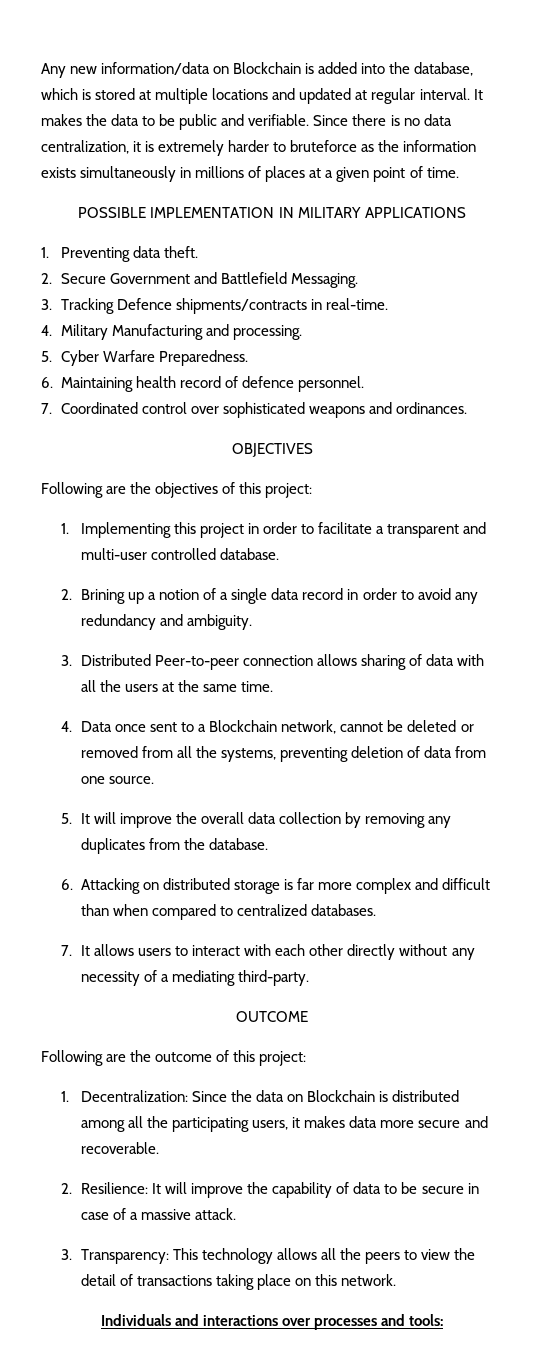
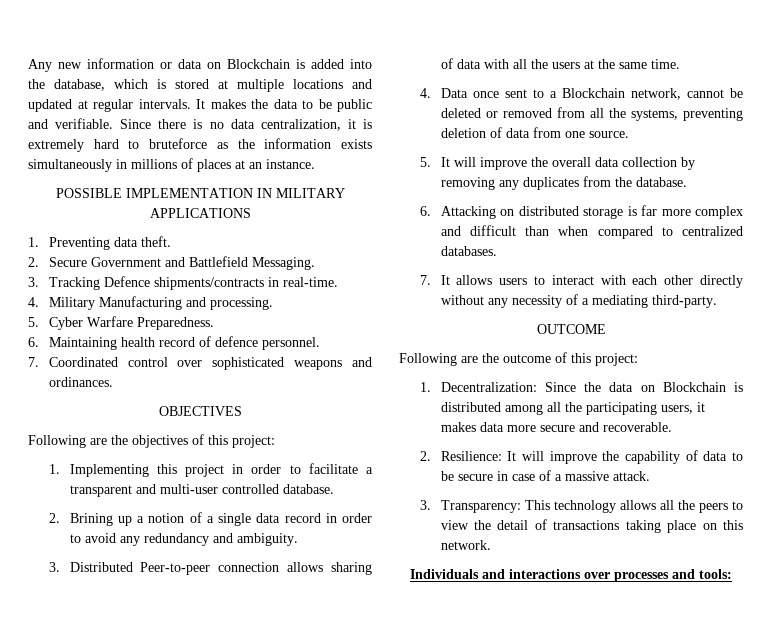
- Any new information/data on Blockchain is added into the database, which is stored at multiple locations and updated at regular interval.
+ Any new information or data on Blockchain is added into the database, which is stored at multiple locations and updated at regular intervals.
- Since there is no data centralization, it is extremely harder to bruteforce as the information exists simultaneously in millions of places at a given point of time.
+ Since there is no data centralization, it is extremely hard to bruteforce as the information exists simultaneously in millions of places at an instance.

